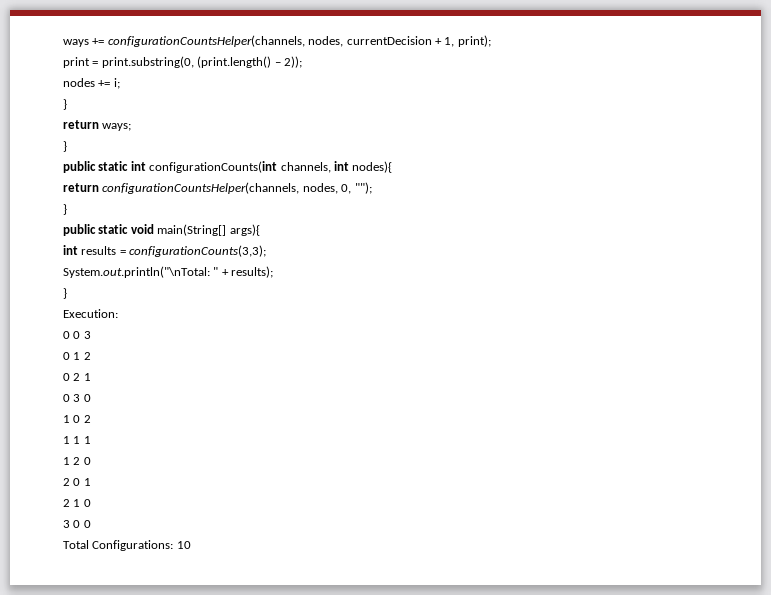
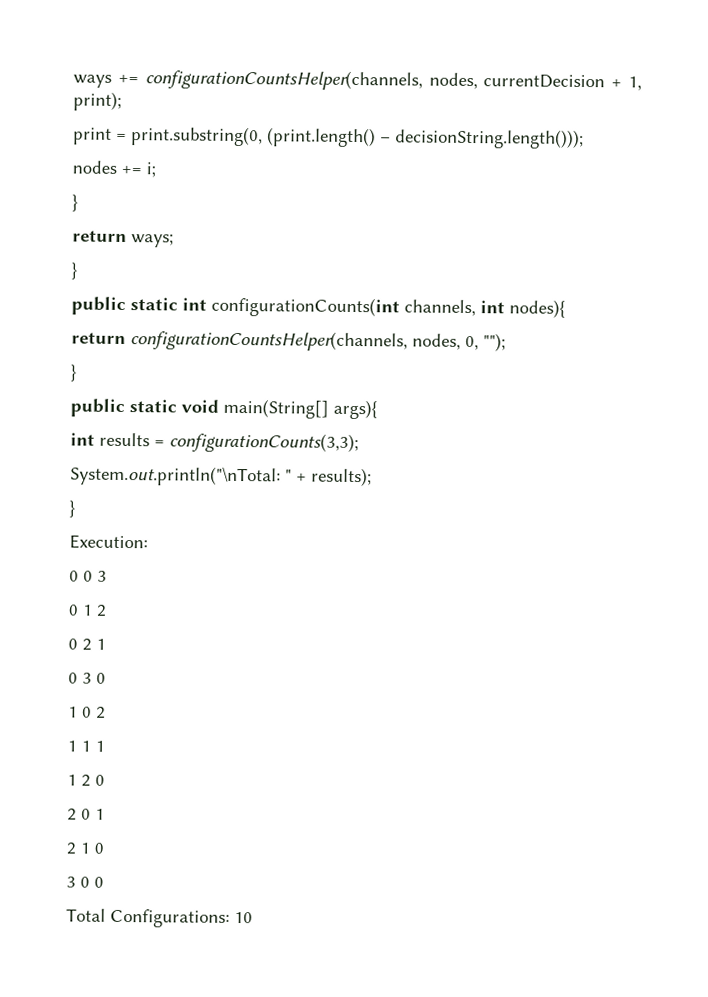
- print = print.substring(0, (print.length() – 2));
+ print = print.substring(0, (print.length() – decisionString.length()));

